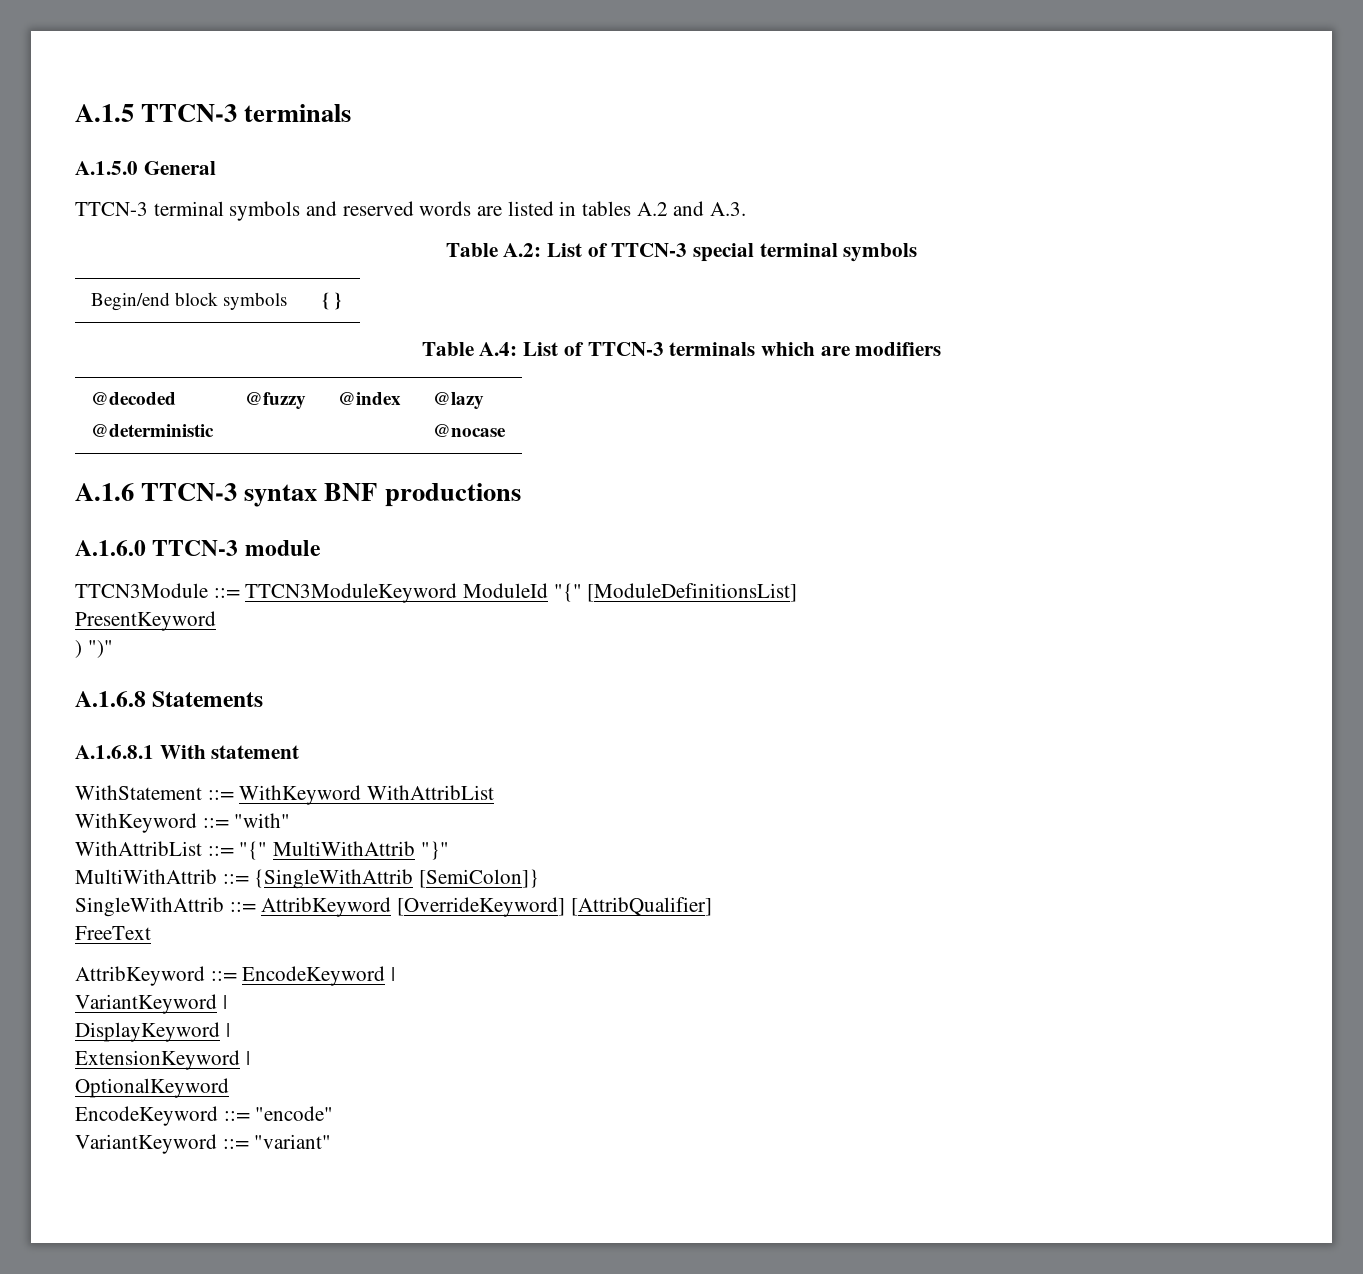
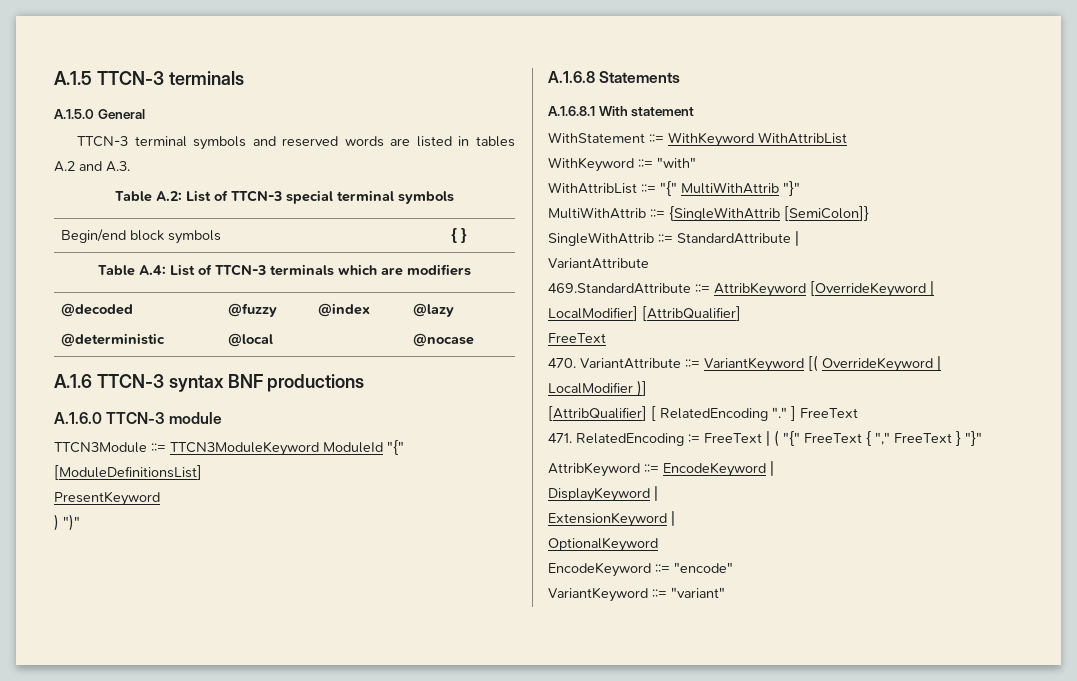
  @decoded
- @deterministic | @fuzzy | @index | @lazy
+ @deterministic | @fuzzy
+ @local | @index | @lazy
- SingleWithAttrib ::= AttribKeyword [OverrideKeyword] [AttribQualifier]
+ SingleWithAttrib ::= StandardAttribute |
+ VariantAttribute
+ 469.StandardAttribute ::= AttribKeyword [OverrideKeyword | LocalModifier] [AttribQualifier]
  FreeText
+ 470. VariantAttribute ::= VariantKeyword [( OverrideKeyword | LocalModifier )]
+ [AttribQualifier] [ RelatedEncoding "." ] FreeText
+ 471. RelatedEncoding := FreeText | ( "{" FreeText { "," FreeText } "}"
- VariantKeyword |

